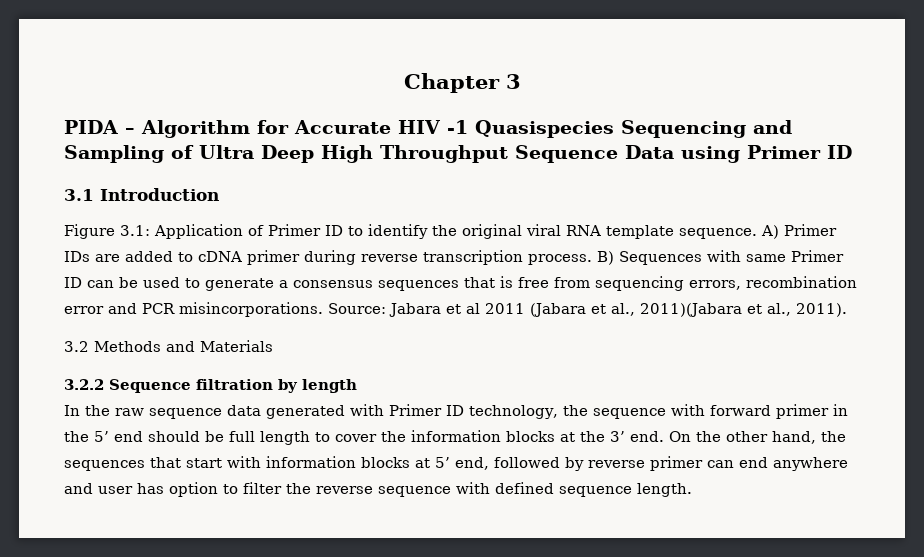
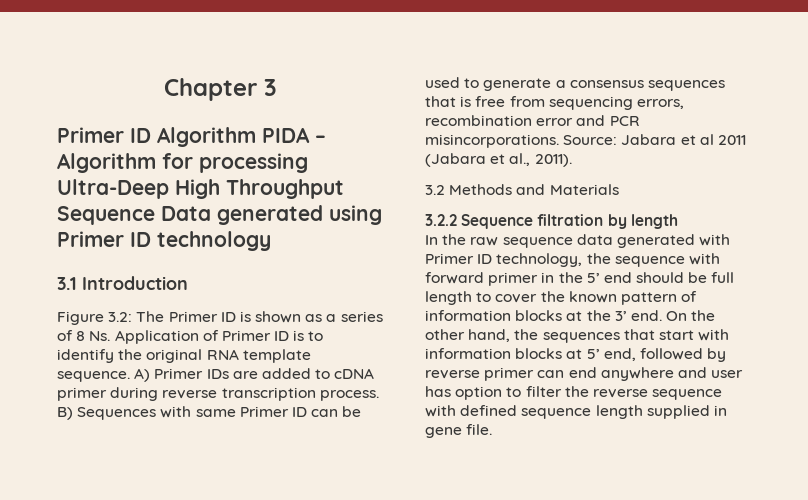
- PIDA – Algorithm for Accurate HIV -1 Quasispecies Sequencing and Sampling of Ultra Deep High Throughput Sequence Data using Primer ID
+ Primer ID Algorithm PIDA – Algorithm for processing Ultra-Deep High Throughput Sequence Data generated using Primer ID technology
- Figure 3.1: Application of Primer ID to identify the original viral RNA template sequence.
+ Figure 3.2: The Primer ID is shown as a series of 8 Ns. Application of Primer ID is to identify the original RNA template sequence.
- Source: Jabara et al 2011 (Jabara et al., 2011)(Jabara et al., 2011).
+ Source: Jabara et al 2011 (Jabara et al., 2011).
- In the raw sequence data generated with Primer ID technology, the sequence with forward primer in the 5’ end should be full length to cover the information blocks at the 3’ end.
+ In the raw sequence data generated with Primer ID technology, the sequence with forward primer in the 5’ end should be full length to cover the known pattern of information blocks at the 3’ end.
- On the other hand, the sequences that start with information blocks at 5’ end, followed by reverse primer can end anywhere and user has option to filter the reverse sequence with defined sequence length.
+ On the other hand, the sequences that start with information blocks at 5’ end, followed by reverse primer can end anywhere and user has option to filter the reverse sequence with defined sequence length supplied in gene file.

